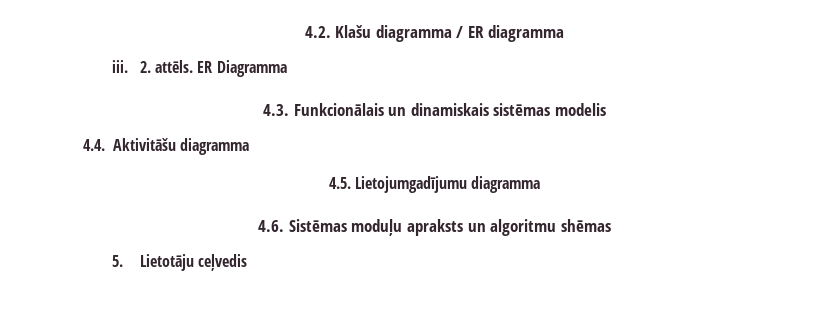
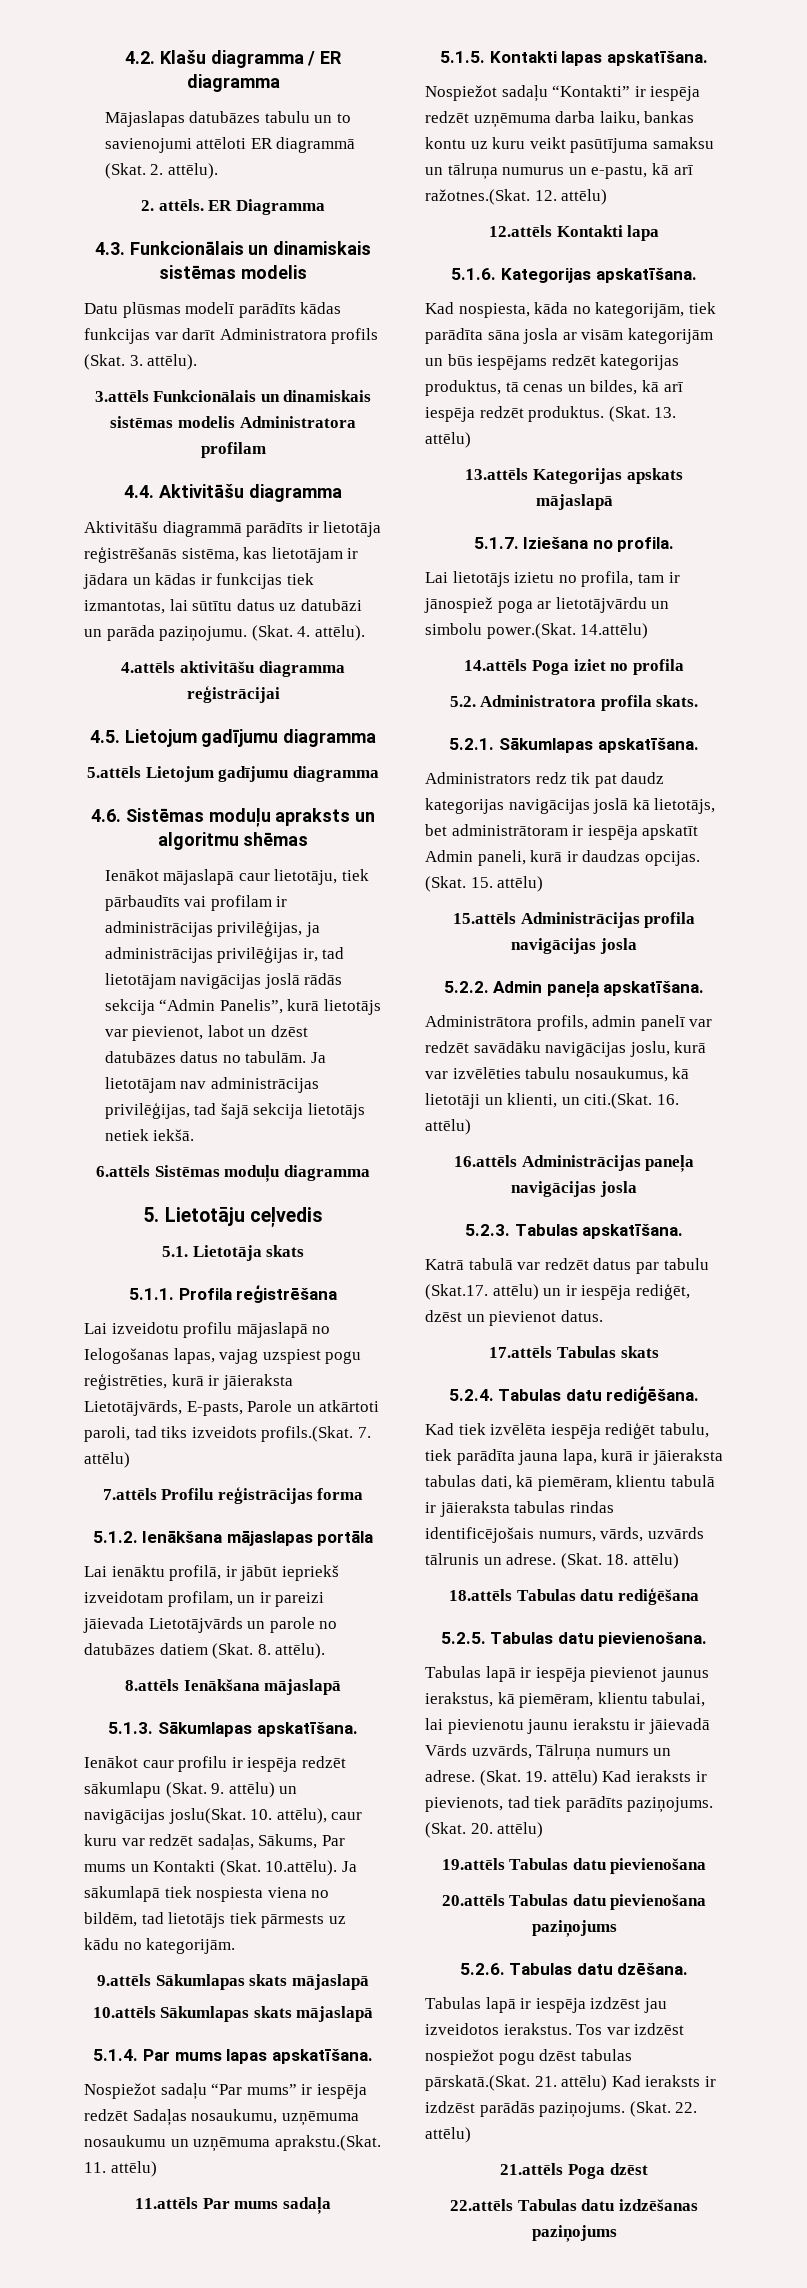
- iii. 2. attēls.
+ Mājaslapas datubāzes tabulu un to savienojumi attēloti ER diagrammā (Skat. 2. attēlu).
+ 2. attēls.
+ Datu plūsmas modelī parādīts kādas funkcijas var darīt Administratora profils (Skat. 3. attēlu).
+ 3.attēls Funkcionālais un dinamiskais sistēmas modelis Administratora profilam
  4.4. Aktivitāšu diagramma
- 4.5. Lietojumgadījumu diagramma
+ Aktivitāšu diagrammā parādīts ir lietotāja reģistrēšanās sistēma, kas lietotājam ir jādara un kādas ir funkcijas tiek izmantotas, lai sūtītu datus uz datubāzi un parāda paziņojumu. (Skat. 4. attēlu).
+ 4.attēls aktivitāšu diagramma reģistrācijai
+ 4.5. Lietojum gadījumu diagramma
+ 5.attēls Lietojum gadījumu diagramma
+ Ienākot mājaslapā caur lietotāju, tiek pārbaudīts vai profilam ir administrācijas privilēģijas, ja administrācijas privilēģijas ir, tad lietotājam navigācijas joslā rādās sekcija “Admin Panelis”, kurā lietotājs var pievienot, labot un dzēst datubāzes datus no tabulām. Ja lietotājam nav administrācijas privilēģijas, tad šajā sekcija lietotājs netiek iekšā.
+ 6.attēls Sistēmas moduļu diagramma
  5. Lietotāju ceļvedis
+ 5.1. Lietotāja skats
+ 5.1.1. Profila reģistrēšana
+ Lai izveidotu profilu mājaslapā no Ielogošanas lapas, vajag uzspiest pogu reģistrēties, kurā ir jāieraksta Lietotājvārds, E-pasts, Parole un atkārtoti paroli, tad tiks izveidots profils.(Skat. 7. attēlu)
+ 7.attēls Profilu reģistrācijas forma
+ 5.1.2. Ienākšana mājaslapas portāla
+ Lai ienāktu profilā, ir jābūt iepriekš izveidotam profilam, un ir pareizi jāievada Lietotājvārds un parole no datubāzes datiem (Skat. 8. attēlu).
+ 8.attēls Ienākšana mājaslapā
+ 5.1.3. Sākumlapas apskatīšana.
+ Ienākot caur profilu ir iespēja redzēt sākumlapu (Skat. 9. attēlu) un navigācijas joslu(Skat. 10. attēlu), caur kuru var redzēt sadaļas, Sākums, Par mums un Kontakti (Skat. 10.attēlu). Ja sākumlapā tiek nospiesta viena no bildēm, tad lietotājs tiek pārmests uz kādu no kategorijām.
+ 9.attēls Sākumlapas skats mājaslapā
+ 10.attēls Sākumlapas skats mājaslapā
+ 5.1.4. Par mums lapas apskatīšana.
+ Nospiežot sadaļu “Par mums” ir iespēja redzēt Sadaļas nosaukumu, uzņēmuma nosaukumu un uzņēmuma aprakstu.(Skat. 11. attēlu)
+ 11.attēls Par mums sadaļa
+ 5.1.5. Kontakti lapas apskatīšana.
+ Nospiežot sadaļu “Kontakti” ir iespēja redzēt uzņēmuma darba laiku, bankas kontu uz kuru veikt pasūtījuma samaksu un tālruņa numurus un e-pastu, kā arī ražotnes.(Skat. 12. attēlu)
+ 12.attēls Kontakti lapa
+ 5.1.6. Kategorijas apskatīšana.
+ Kad nospiesta, kāda no kategorijām, tiek parādīta sāna josla ar visām kategorijām un būs iespējams redzēt kategorijas produktus, tā cenas un bildes, kā arī iespēja redzēt produktus. (Skat. 13. attēlu)
+ 13.attēls Kategorijas apskats mājaslapā
+ 5.1.7. Iziešana no profila.
+ Lai lietotājs izietu no profila, tam ir jānospiež poga ar lietotājvārdu un simbolu power.(Skat. 14.attēlu)
+ 14.attēls Poga iziet no profila
+ 5.2. Administratora profila skats.
+ 5.2.1. Sākumlapas apskatīšana.
+ Administrators redz tik pat daudz kategorijas navigācijas joslā kā lietotājs, bet administrātoram ir iespēja apskatīt Admin paneli, kurā ir daudzas opcijas. (Skat. 15. attēlu)
+ 15.attēls Administrācijas profila navigācijas josla
+ 5.2.2. Admin paneļa apskatīšana.
+ Administrātora profils, admin panelī var redzēt savādāku navigācijas joslu, kurā var izvēlēties tabulu nosaukumus, kā lietotāji un klienti, un citi.(Skat. 16. attēlu)
+ 16.attēls Administrācijas paneļa navigācijas josla
+ 5.2.3. Tabulas apskatīšana.
+ Katrā tabulā var redzēt datus par tabulu (Skat.17. attēlu) un ir iespēja rediģēt, dzēst un pievienot datus.
+ 17.attēls Tabulas skats
+ 5.2.4. Tabulas datu rediģēšana.
+ Kad tiek izvēlēta iespēja rediģēt tabulu, tiek parādīta jauna lapa, kurā ir jāieraksta tabulas dati, kā piemēram, klientu tabulā ir jāieraksta tabulas rindas identificējošais numurs, vārds, uzvārds tālrunis un adrese. (Skat. 18. attēlu)
+ 18.attēls Tabulas datu rediģēšana
+ 5.2.5. Tabulas datu pievienošana.
+ Tabulas lapā ir iespēja pievienot jaunus ierakstus, kā piemēram, klientu tabulai, lai pievienotu jaunu ierakstu ir jāievadā Vārds uzvārds, Tālruņa numurs un adrese. (Skat. 19. attēlu) Kad ieraksts ir pievienots, tad tiek parādīts paziņojums. (Skat. 20. attēlu)
+ 19.attēls Tabulas datu pievienošana
+ 20.attēls Tabulas datu pievienošana paziņojums
+ 5.2.6. Tabulas datu dzēšana.
+ Tabulas lapā ir iespēja izdzēst jau izveidotos ierakstus. Tos var izdzēst nospiežot pogu dzēst tabulas pārskatā.(Skat. 21. attēlu) Kad ieraksts ir izdzēst parādās paziņojums. (Skat. 22. attēlu)
+ 21.attēls Poga dzēst
+ 22.attēls Tabulas datu izdzēšanas paziņojums

